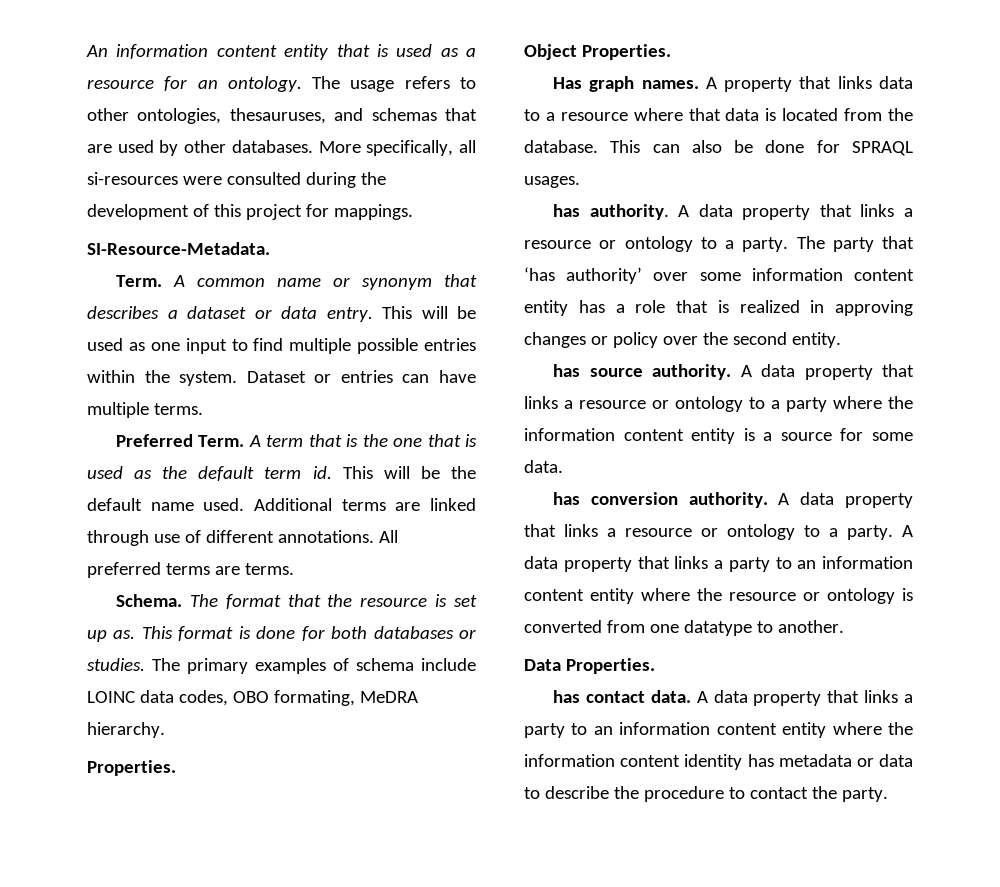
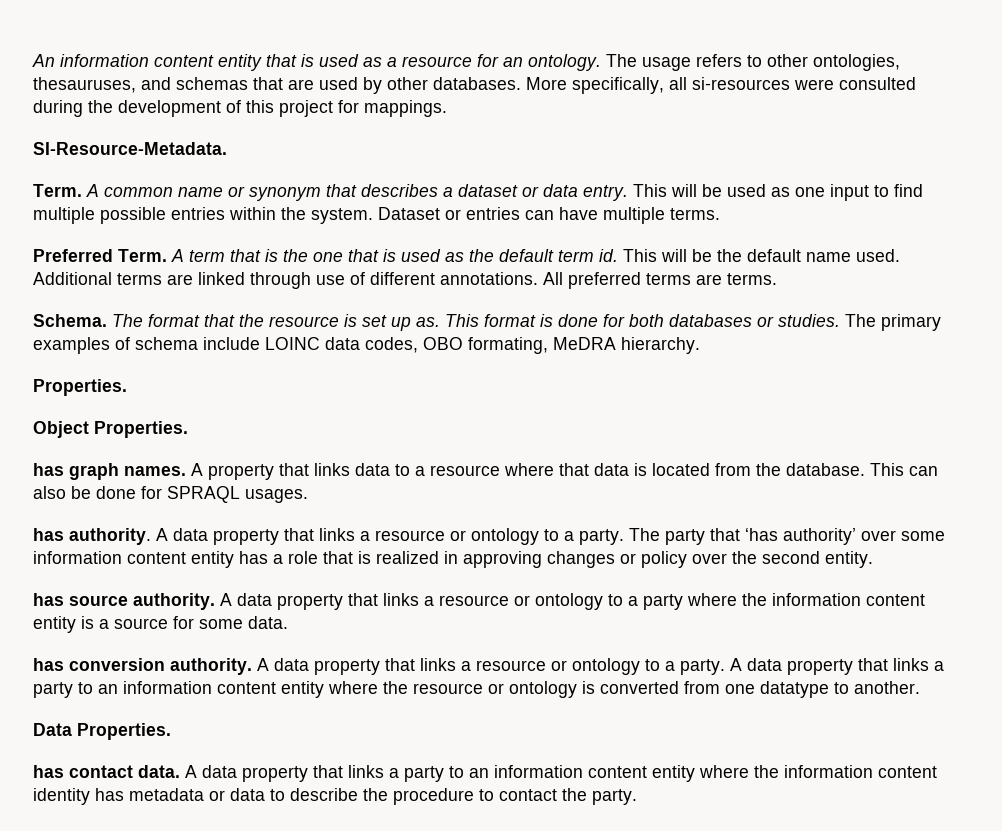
- Has graph names.
+ has graph names.

